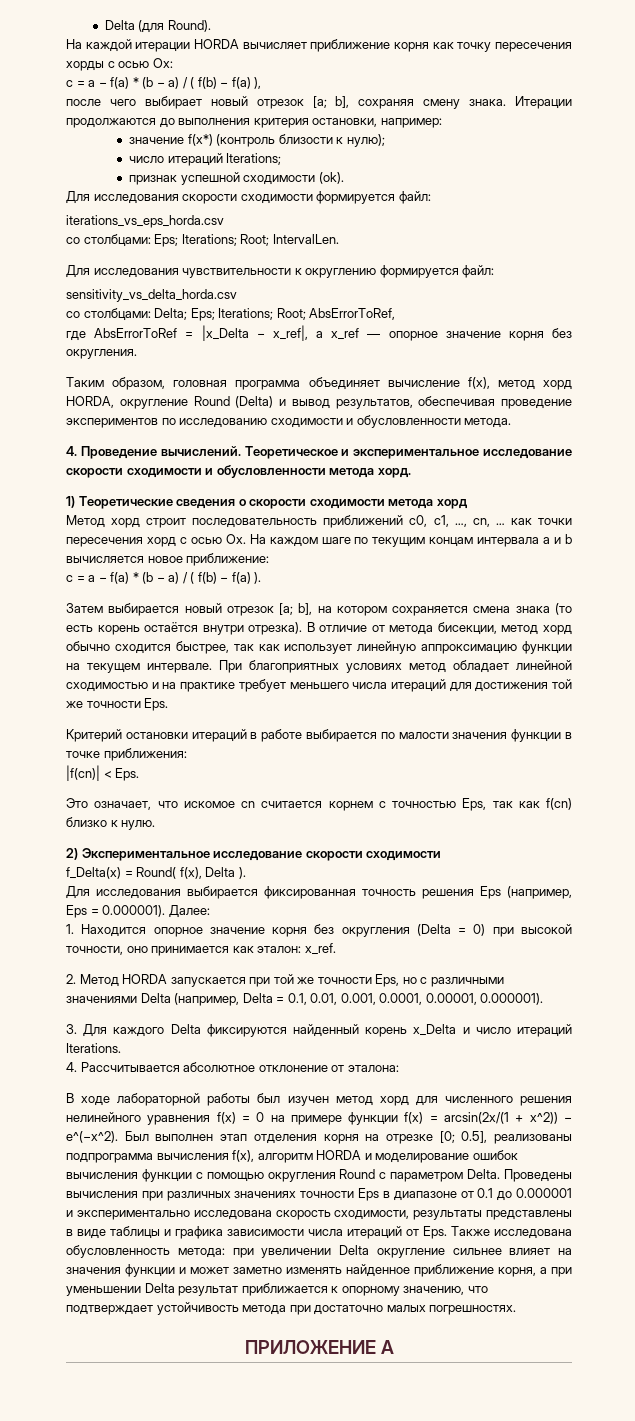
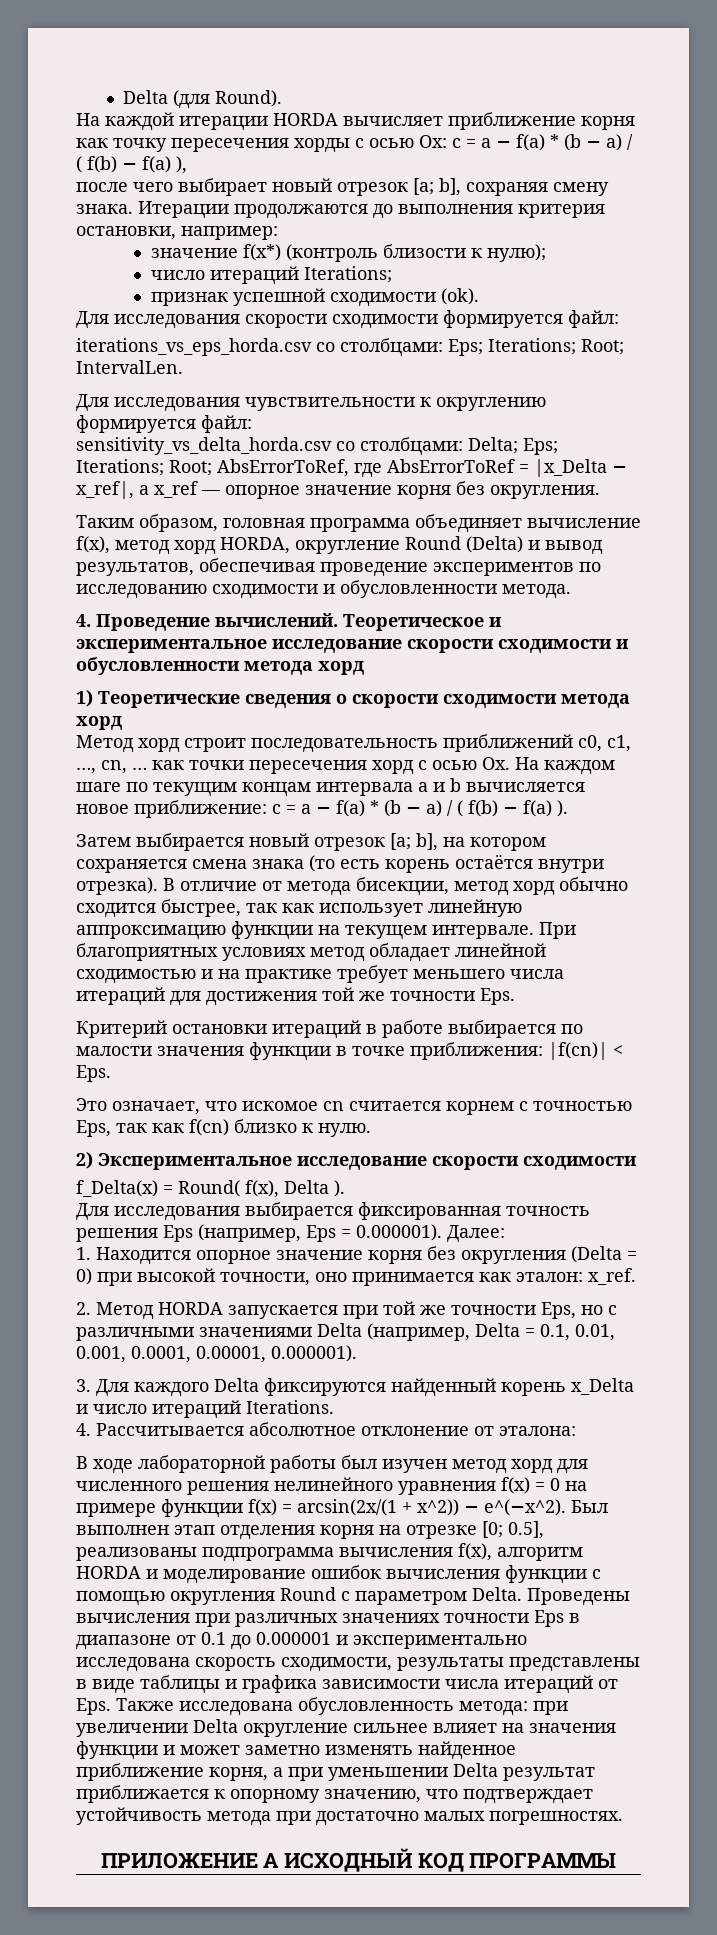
- На каждой итерации HORDA вычисляет приближение корня как точку пересечения хорды с осью Ox:
- c = a − f(a) * (b − a) / ( f(b) − f(a) ),
+ На каждой итерации HORDA вычисляет приближение корня как точку пересечения хорды с осью Ox: c = a − f(a) * (b − a) / ( f(b) − f(a) ),
- iterations_vs_eps_horda.csv
- со столбцами: Eps; Iterations; Root; IntervalLen.
+ iterations_vs_eps_horda.csv со столбцами: Eps; Iterations; Root; IntervalLen.
- sensitivity_vs_delta_horda.csv
- со столбцами: Delta; Eps; Iterations; Root; AbsErrorToRef,
- где AbsErrorToRef = |x_Delta − x_ref|, а x_ref — опорное значение корня без округления.
+ sensitivity_vs_delta_horda.csv со столбцами: Delta; Eps; Iterations; Root; AbsErrorToRef, где AbsErrorToRef = |x_Delta − x_ref|, а x_ref — опорное значение корня без округления.
- Теоретическое и экспериментальное исследование скорости сходимости и обусловленности метода хорд.
+ Теоретическое и экспериментальное исследование скорости сходимости и обусловленности метода хорд
- Метод хорд строит последовательность приближений c0, c1, …, cn, … как точки пересечения хорд с осью Ox. На каждом шаге по текущим концам интервала a и b вычисляется новое приближение:
- c = a − f(a) * (b − a) / ( f(b) − f(a) ).
+ Метод хорд строит последовательность приближений c0, c1, …, cn, … как точки пересечения хорд с осью Ox. На каждом шаге по текущим концам интервала a и b вычисляется новое приближение: c = a − f(a) * (b − a) / ( f(b) − f(a) ).
- Критерий остановки итераций в работе выбирается по малости значения функции в точке приближения:
- |f(cn)| < Eps.
+ Критерий остановки итераций в работе выбирается по малости значения функции в точке приближения: |f(cn)| < Eps.
- ПРИЛОЖЕНИЕ А
+ ПРИЛОЖЕНИЕ А ИСХОДНЫЙ КОД ПРОГРАММЫ

